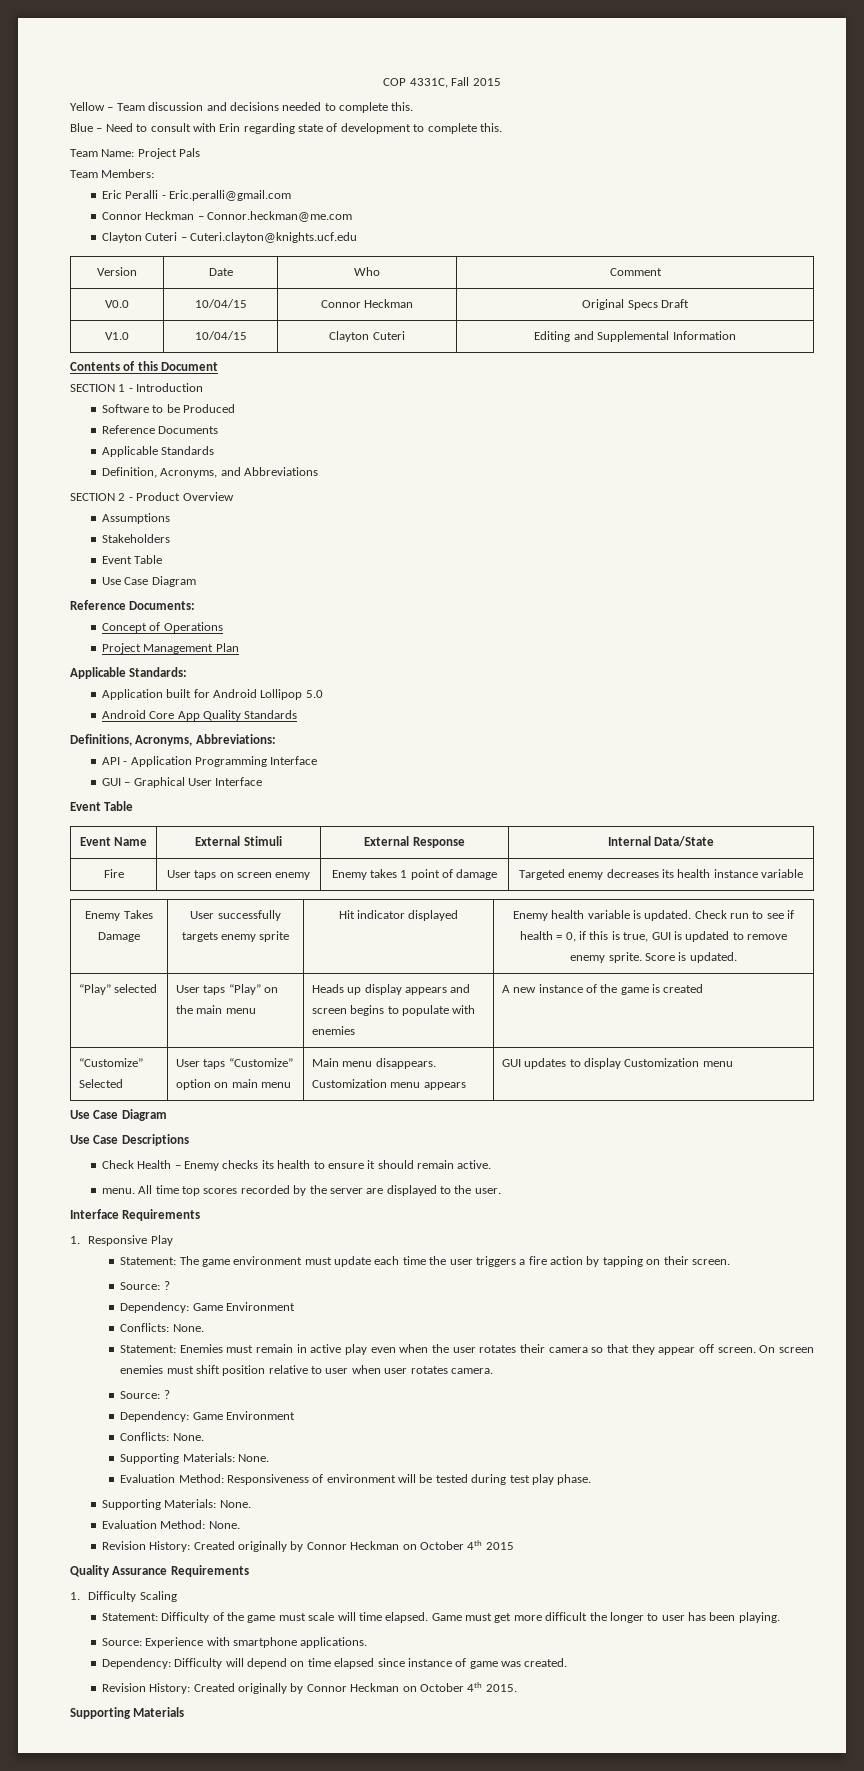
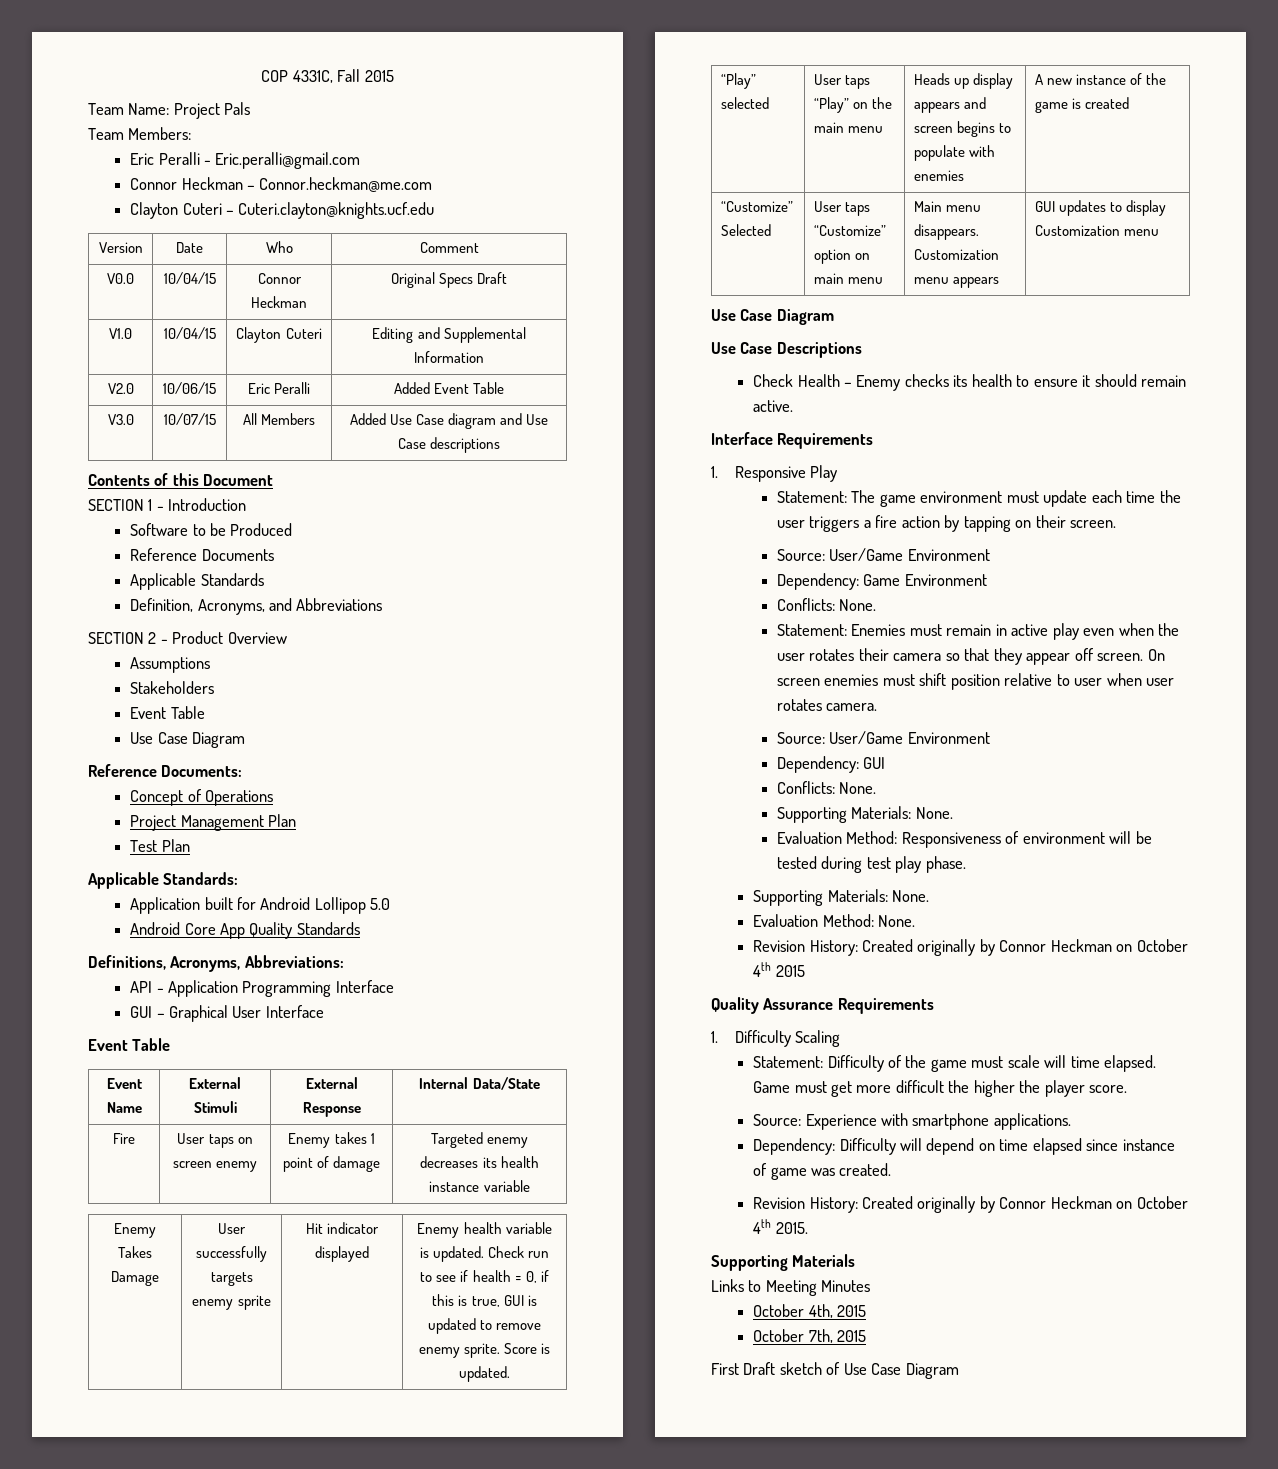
- Yellow – Team discussion and decisions needed to complete this.
- Blue – Need to consult with Erin regarding state of development to complete this.
+ V2.0 | 10/06/15 | Eric Peralli | Added Event Table
+ V3.0 | 10/07/15 | All Members | Added Use Case diagram and Use Case descriptions
+ Test Plan
- menu. All time top scores recorded by the server are displayed to the user.
  Statement: The game environment must update each time the user triggers a fire action by tapping on their screen.
- Source: ?
+ Source: User/Game Environment
  On screen enemies must shift position relative to user when user rotates camera.
- Source: ?
- Dependency: Game Environment
+ Source: User/Game Environment
+ Dependency: GUI
- Game must get more difficult the longer to user has been playing.
+ Game must get more difficult the higher the player score.
+ Links to Meeting Minutes
+ October 4th, 2015
+ October 7th, 2015
+ First Draft sketch of Use Case Diagram

